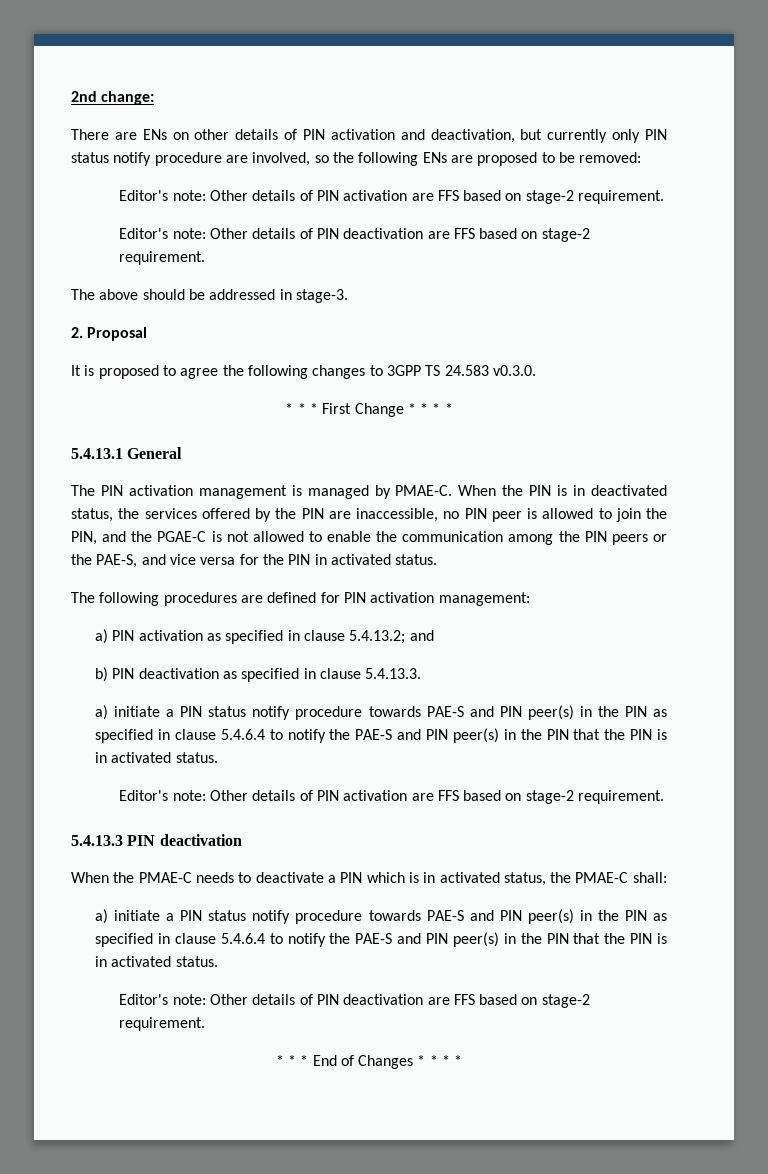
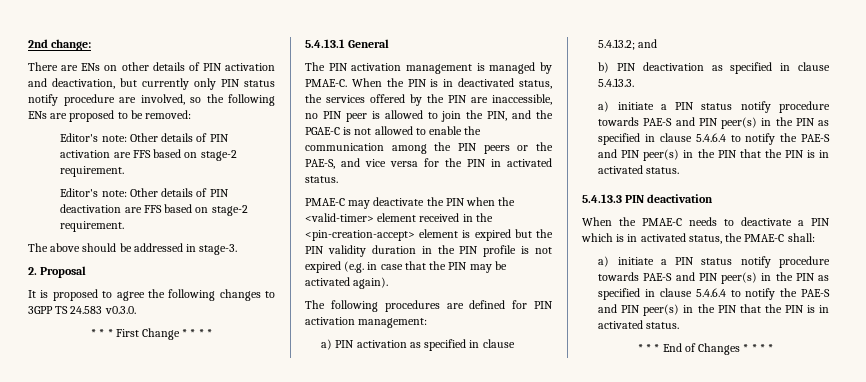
+ PMAE-C may deactivate the PIN when the <valid-timer> element received in the <pin-creation-accept> element is expired but the PIN validity duration in the PIN profile is not expired (e.g. in case that the PIN may be activated again).
  b) PIN deactivation as specified in clause 5.4.13.3.
  a) initiate a PIN status notify procedure towards PAE-S and PIN peer(s) in the PIN as specified in clause 5.4.6.4 to notify the PAE-S and PIN peer(s) in the PIN that the PIN is in activated status.
- Editor's note: Other details of PIN activation are FFS based on stage-2 requirement.
  When the PMAE-C needs to deactivate a PIN which is in activated status, the PMAE-C shall:
  a) initiate a PIN status notify procedure towards PAE-S and PIN peer(s) in the PIN as specified in clause 5.4.6.4 to notify the PAE-S and PIN peer(s) in the PIN that the PIN is in activated status.
- Editor's note: Other details of PIN deactivation are FFS based on stage-2 requirement.

